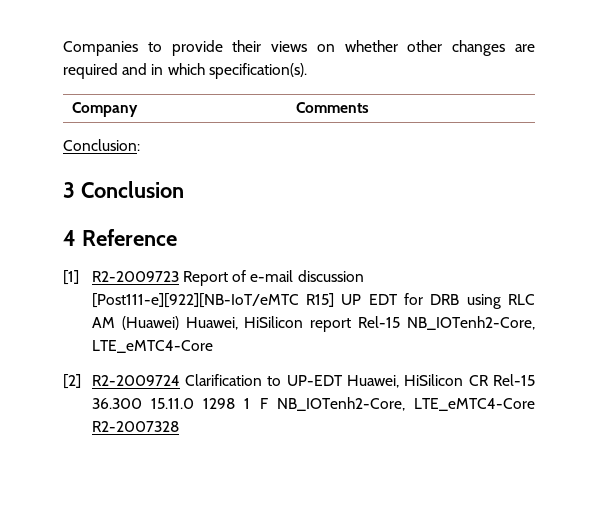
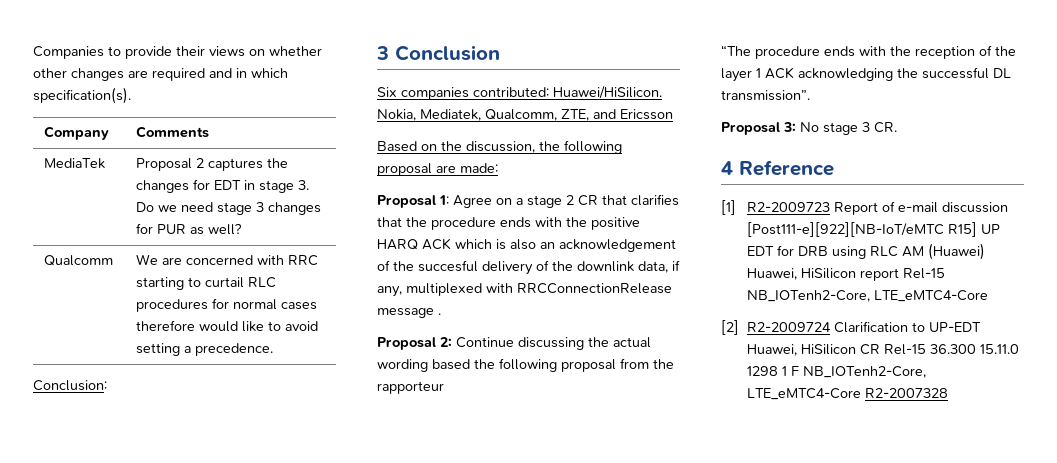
+ MediaTek | Proposal 2 captures the changes for EDT in stage 3. Do we need stage 3 changes for PUR as well?
+ Qualcomm | We are concerned with RRC starting to curtail RLC procedures for normal cases therefore would like to avoid setting a precedence.
  Conclusion:
  3 Conclusion
+ Six companies contributed: Huawei/HiSilicon. Nokia, Mediatek, Qualcomm, ZTE, and Ericsson
+ Based on the discussion, the following proposal are made:
+ Proposal 1: Agree on a stage 2 CR that clarifies that the procedure ends with the positive HARQ ACK which is also an acknowledgement of the succesful delivery of the downlink data, if any, multiplexed with RRCConnectionRelease message .
+ Proposal 2: Continue discussing the actual wording based the following proposal from the rapporteur
+ “The procedure ends with the reception of the layer 1 ACK acknowledging the successful DL transmission”.
+ Proposal 3: No stage 3 CR.

